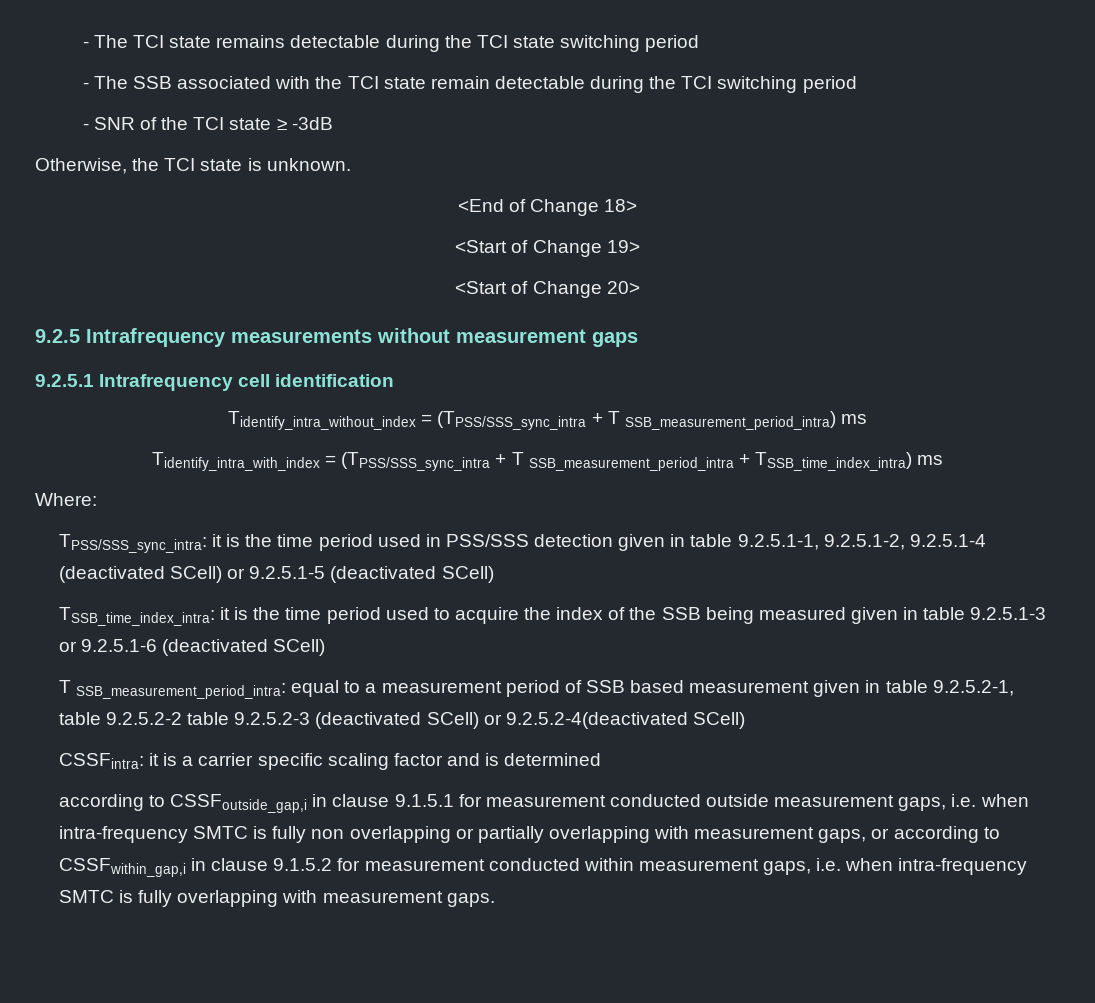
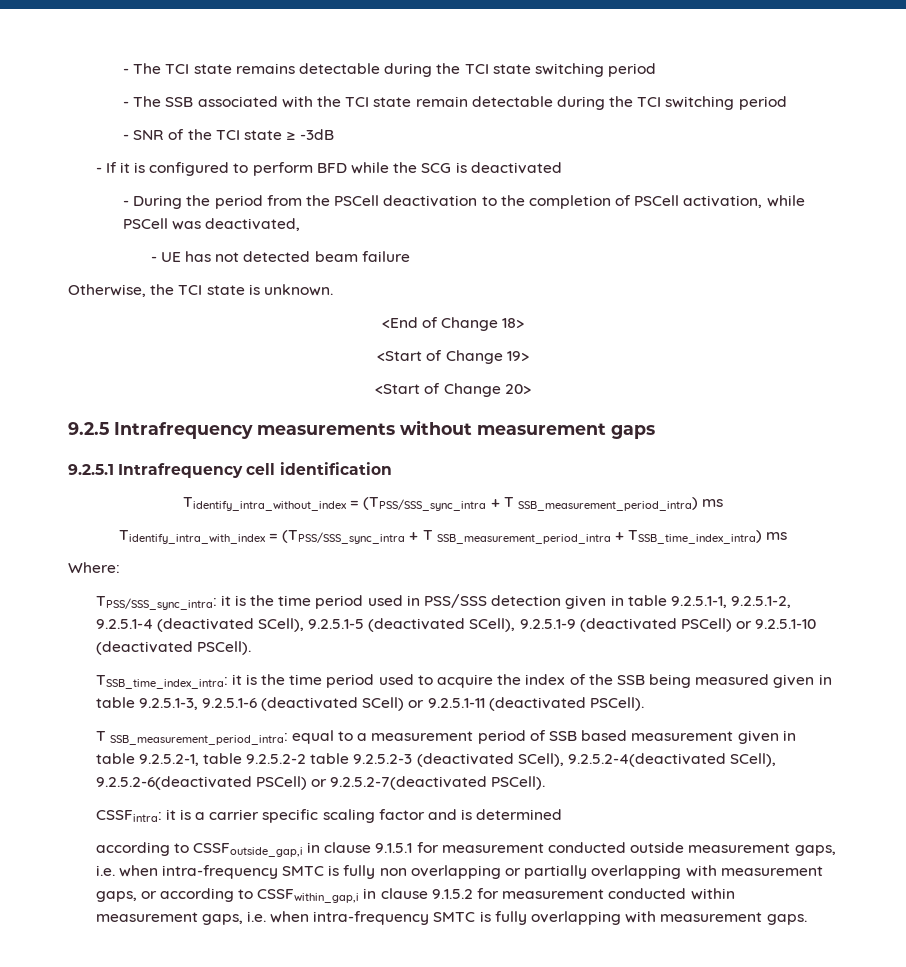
+ - If it is configured to perform BFD while the SCG is deactivated
+ - During the period from the PSCell deactivation to the completion of PSCell activation, while PSCell was deactivated,
+ - UE has not detected beam failure
- TPSS/SSS_sync_intra: it is the time period used in PSS/SSS detection given in table 9.2.5.1-1, 9.2.5.1-2, 9.2.5.1-4 (deactivated SCell) or 9.2.5.1-5 (deactivated SCell)
+ TPSS/SSS_sync_intra: it is the time period used in PSS/SSS detection given in table 9.2.5.1-1, 9.2.5.1-2, 9.2.5.1-4 (deactivated SCell), 9.2.5.1-5 (deactivated SCell), 9.2.5.1-9 (deactivated PSCell) or 9.2.5.1-10 (deactivated PSCell).
- TSSB_time_index_intra: it is the time period used to acquire the index of the SSB being measured given in table 9.2.5.1-3 or 9.2.5.1-6 (deactivated SCell)
+ TSSB_time_index_intra: it is the time period used to acquire the index of the SSB being measured given in table 9.2.5.1-3, 9.2.5.1-6 (deactivated SCell) or 9.2.5.1-11 (deactivated PSCell).
- T SSB_measurement_period_intra: equal to a measurement period of SSB based measurement given in table 9.2.5.2-1, table 9.2.5.2-2 table 9.2.5.2-3 (deactivated SCell) or 9.2.5.2-4(deactivated SCell)
+ T SSB_measurement_period_intra: equal to a measurement period of SSB based measurement given in table 9.2.5.2-1, table 9.2.5.2-2 table 9.2.5.2-3 (deactivated SCell), 9.2.5.2-4(deactivated SCell), 9.2.5.2-6(deactivated PSCell) or 9.2.5.2-7(deactivated PSCell).

